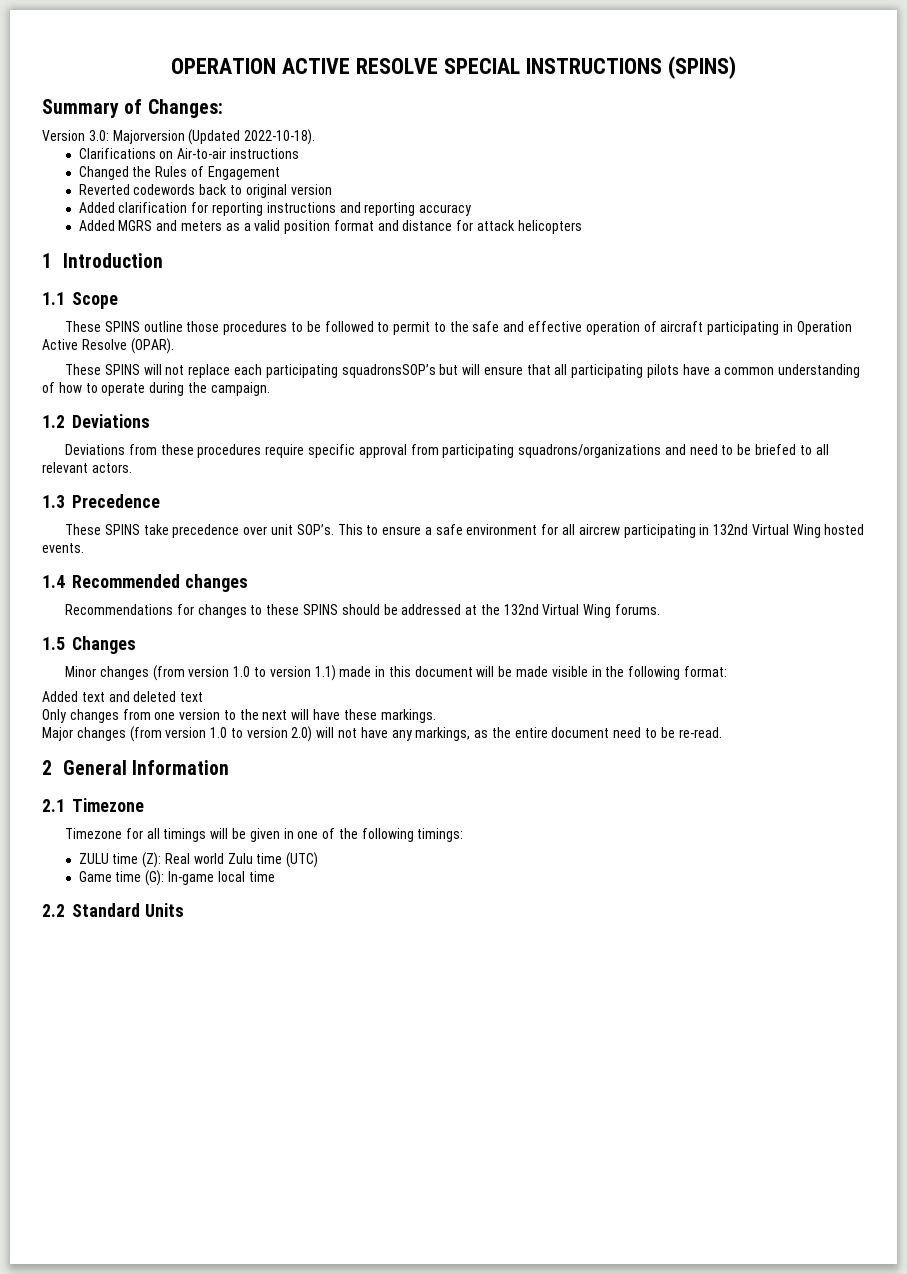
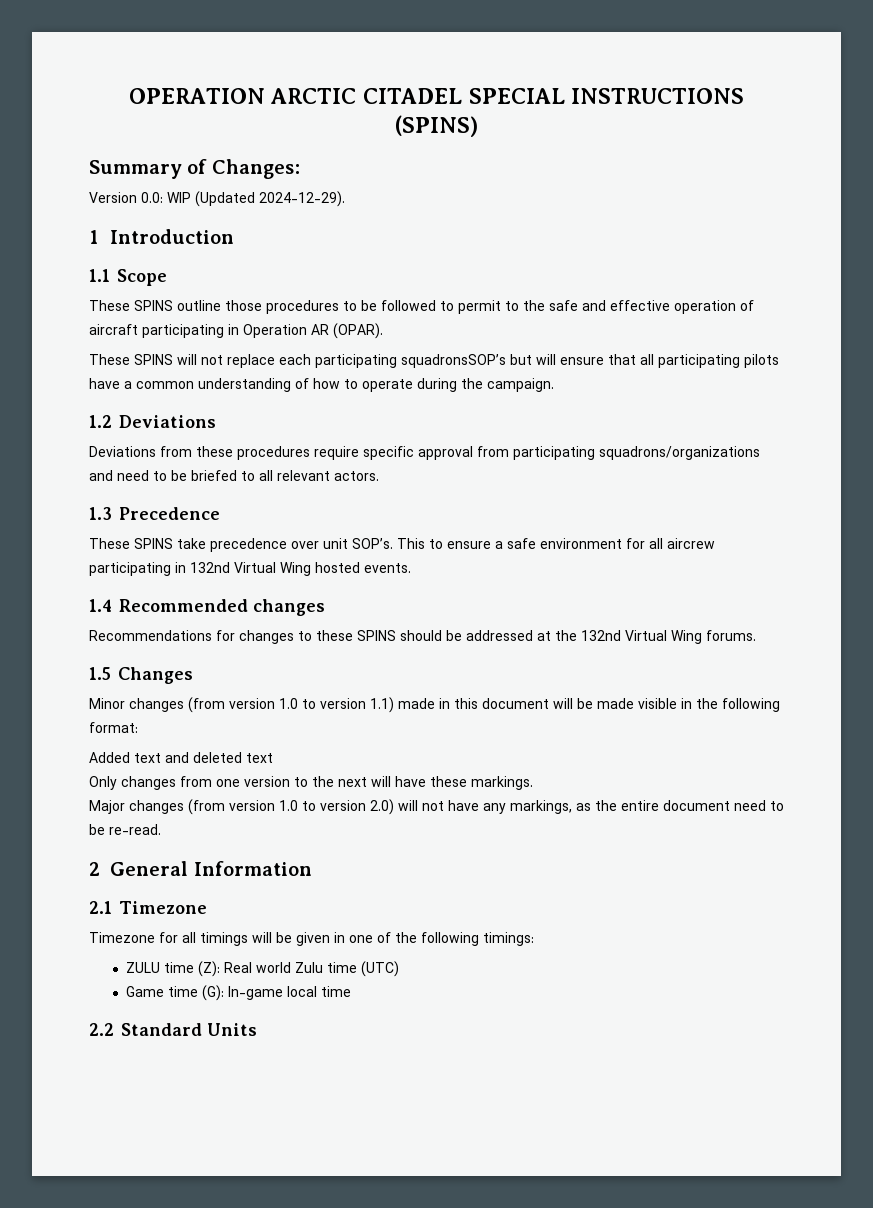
- OPERATION ACTIVE RESOLVE SPECIAL INSTRUCTIONS (SPINS)
+ OPERATION ARCTIC CITADEL SPECIAL INSTRUCTIONS (SPINS)
- Version 3.0: Majorversion (Updated 2022-10-18).
- Clarifications on Air-to-air instructions
- Changed the Rules of Engagement
- Reverted codewords back to original version
- Added clarification for reporting instructions and reporting accuracy
- Added MGRS and meters as a valid position format and distance for attack helicopters
+ Version 0.0: WIP (Updated 2024-12-29).
- These SPINS outline those procedures to be followed to permit to the safe and effective operation of aircraft participating in Operation Active Resolve (OPAR).
+ These SPINS outline those procedures to be followed to permit to the safe and effective operation of aircraft participating in Operation AR (OPAR).

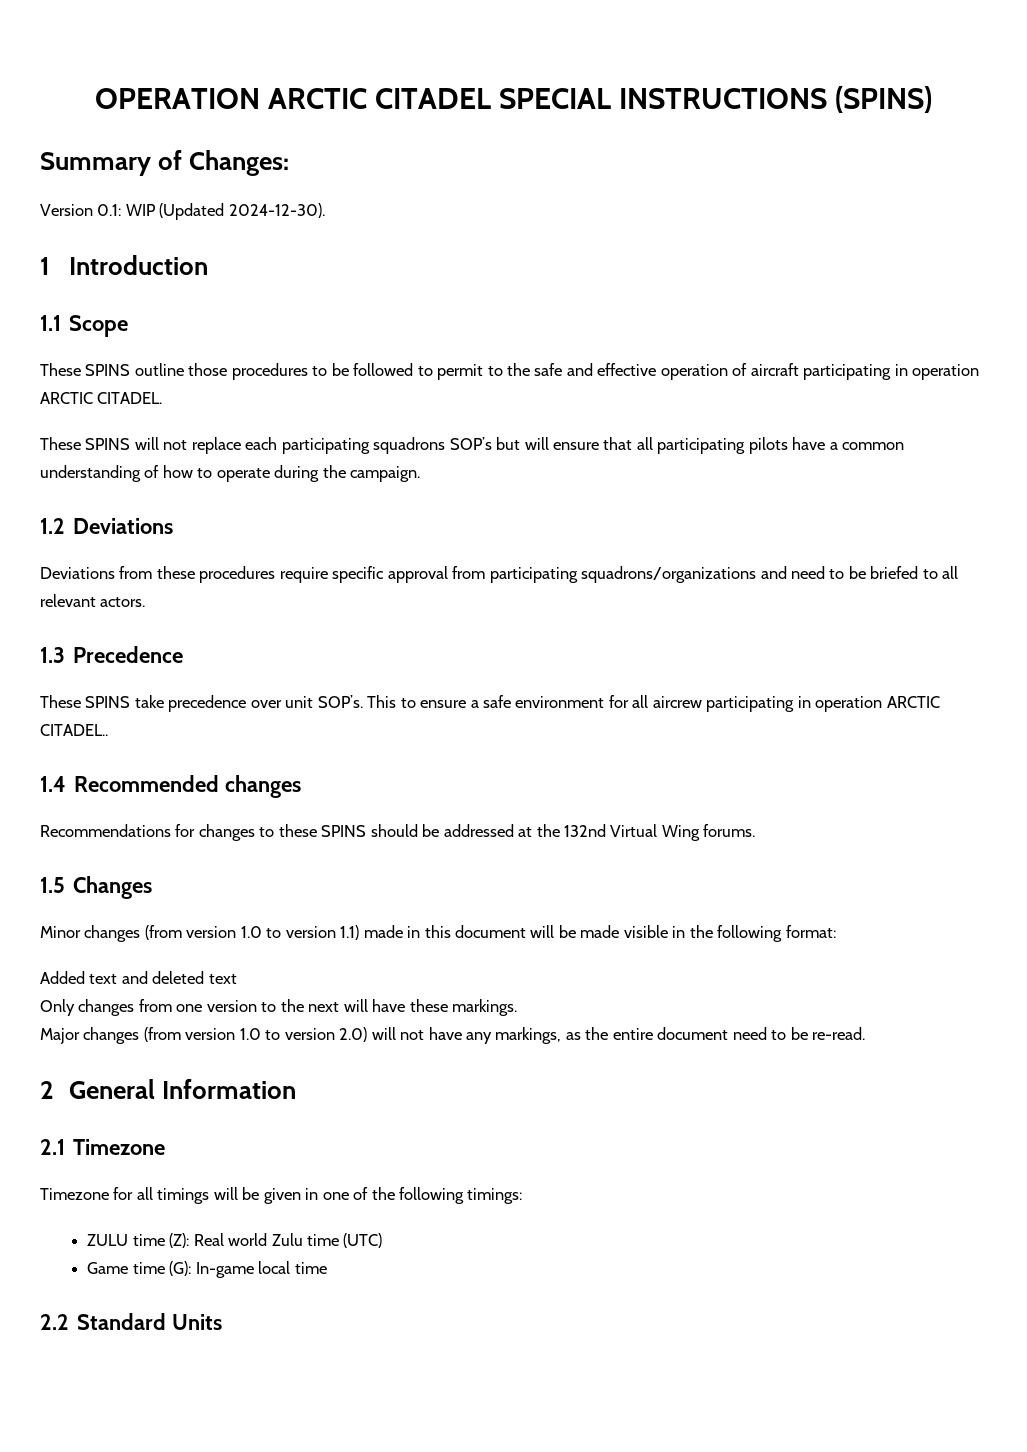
- Version 0.0: WIP (Updated 2024-12-29).
+ Version 0.1: WIP (Updated 2024-12-30).
- These SPINS outline those procedures to be followed to permit to the safe and effective operation of aircraft participating in Operation AR (OPAR).
+ These SPINS outline those procedures to be followed to permit to the safe and effective operation of aircraft participating in operation ARCTIC CITADEL.
- These SPINS will not replace each participating squadronsSOP’s but will ensure that all participating pilots have a common understanding of how to operate during the campaign.
+ These SPINS will not replace each participating squadrons SOP’s but will ensure that all participating pilots have a common understanding of how to operate during the campaign.
- This to ensure a safe environment for all aircrew participating in 132nd Virtual Wing hosted events.
+ This to ensure a safe environment for all aircrew participating in operation ARCTIC CITADEL..

